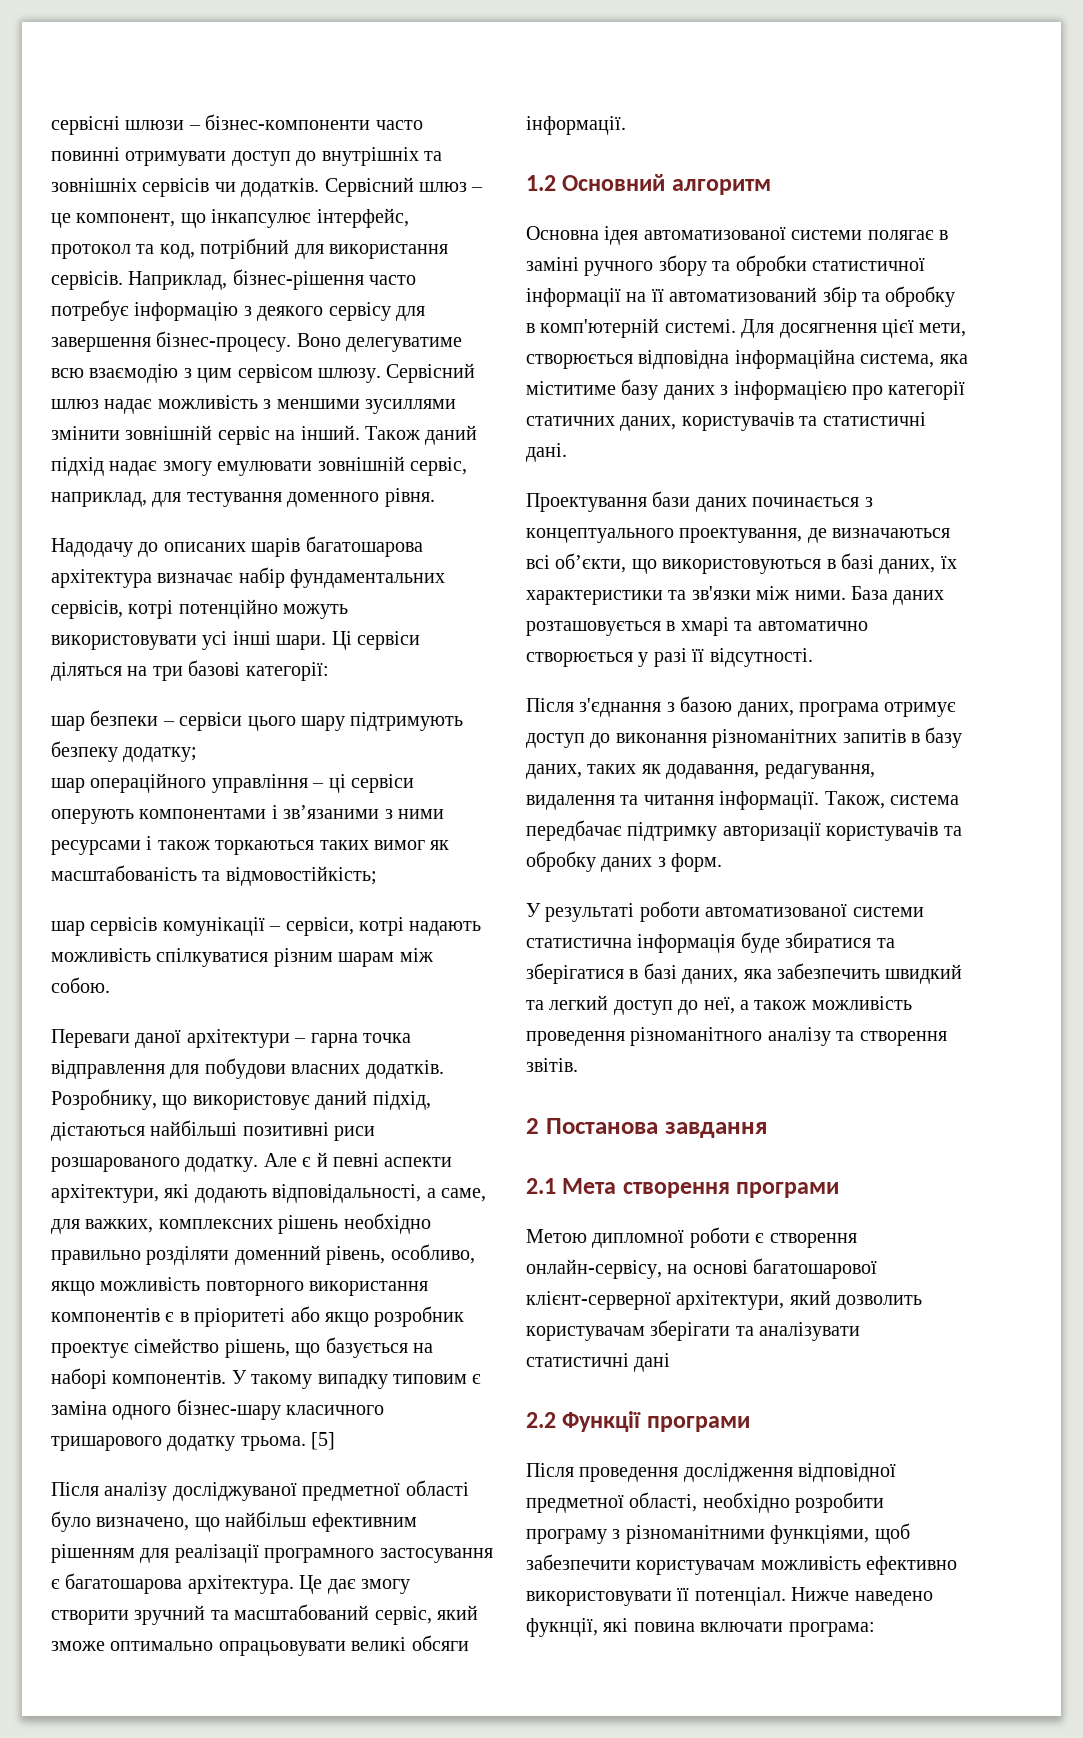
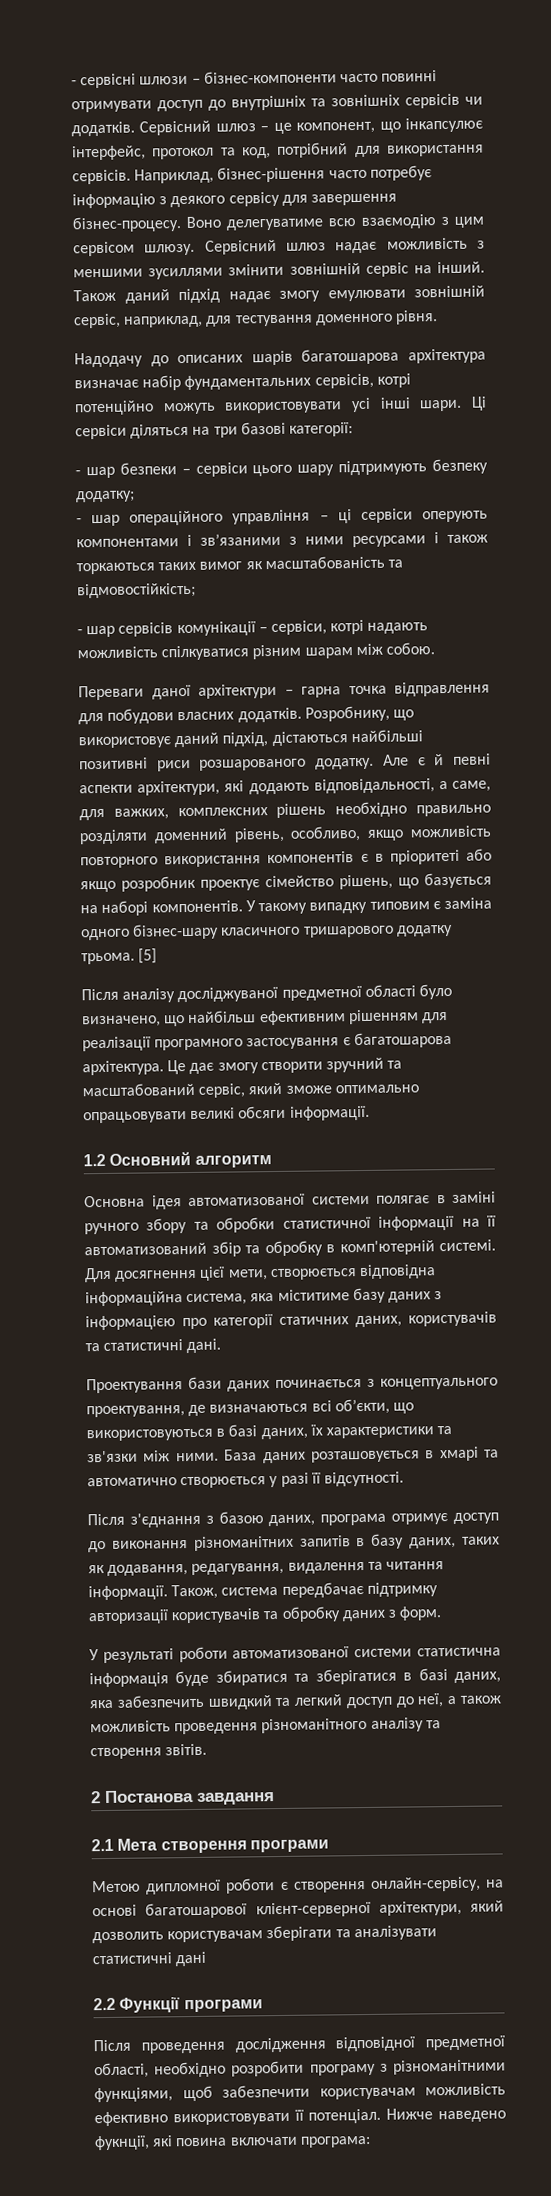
- сервісні шлюзи – бізнес-компоненти часто повинні отримувати доступ до внутрішніх та зовнішніх сервісів чи додатків.
+ - сервісні шлюзи – бізнес-компоненти часто повинні отримувати доступ до внутрішніх та зовнішніх сервісів чи додатків.
- шар безпеки – сервіси цього шару підтримують безпеку додатку;
+ - шар безпеки – сервіси цього шару підтримують безпеку додатку;
- шар операційного управління – ці сервіси оперують компонентами і зв’язаними з ними ресурсами і також торкаються таких вимог як масштабованість та відмовостійкість;
+ - шар операційного управління – ці сервіси оперують компонентами і зв’язаними з ними ресурсами і також торкаються таких вимог як масштабованість та відмовостійкість;
- шар сервісів комунікації – сервіси, котрі надають можливість спілкуватися різним шарам між собою.
+ - шар сервісів комунікації – сервіси, котрі надають можливість спілкуватися різним шарам між собою.

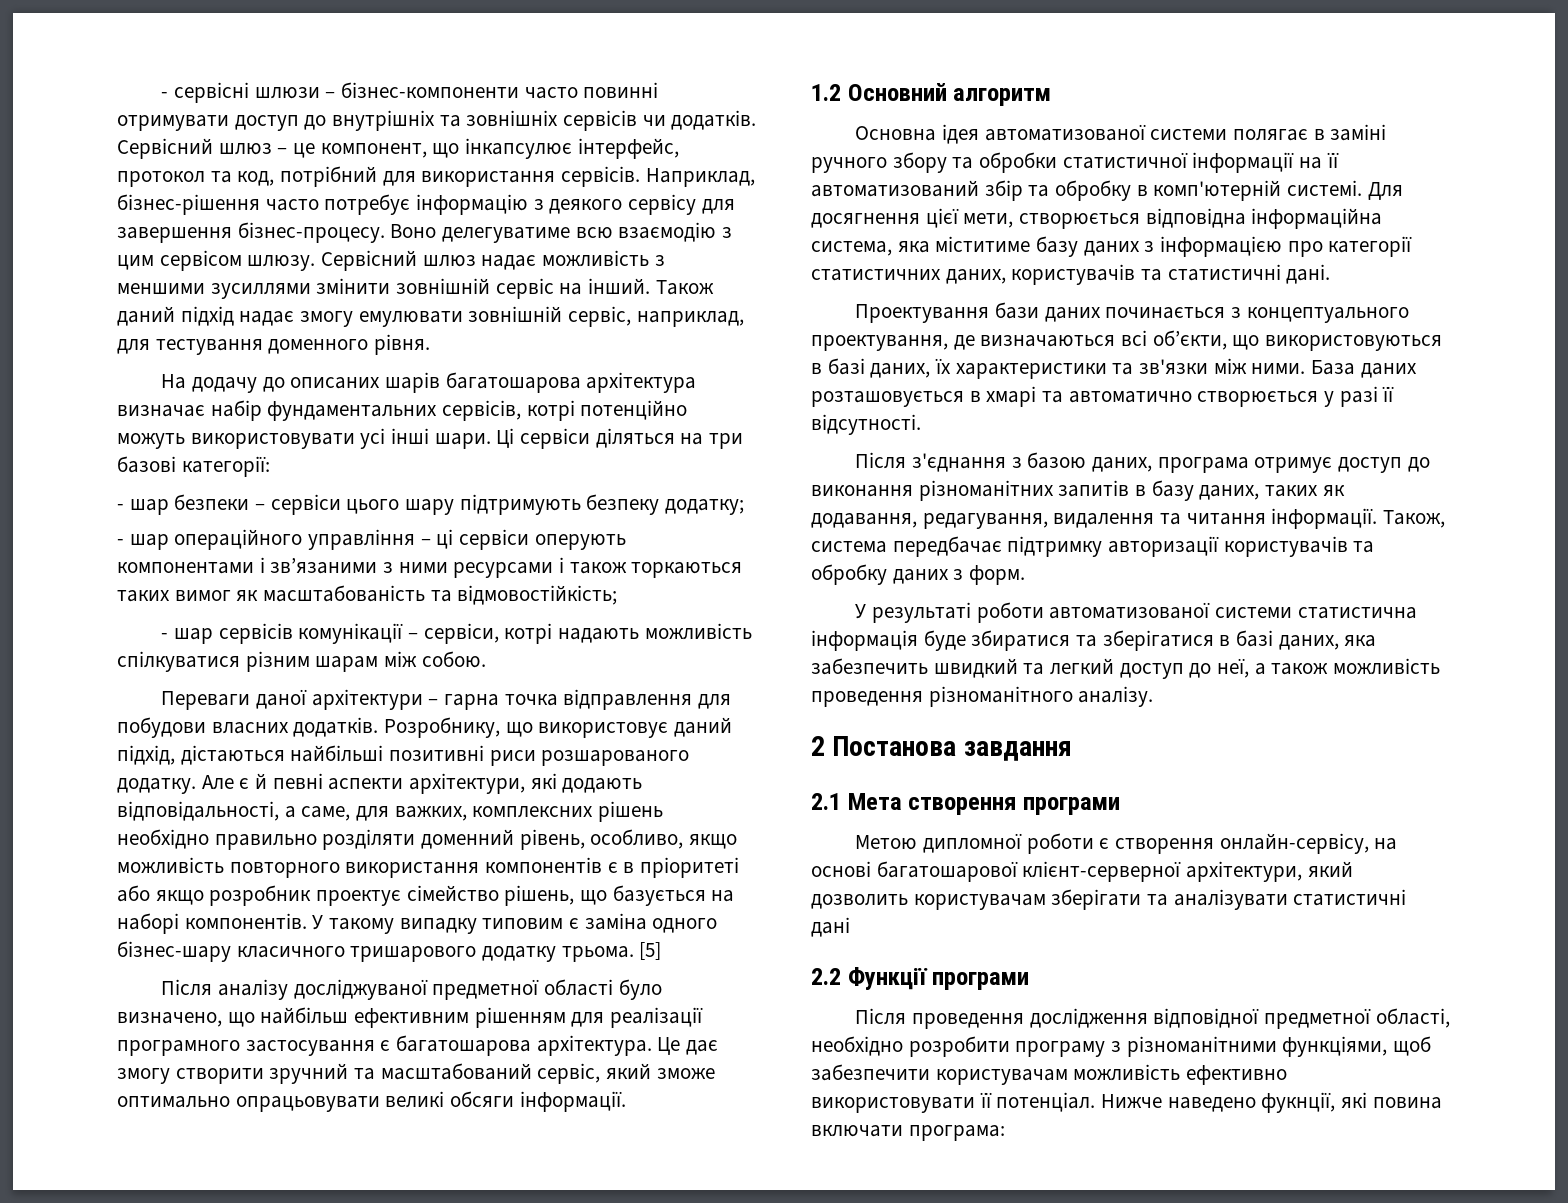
- Надодачу до описаних шарів багатошарова архітектура визначає набір фундаментальних сервісів, котрі потенційно можуть використовувати усі інші шари.
+ На додачу до описаних шарів багатошарова архітектура визначає набір фундаментальних сервісів, котрі потенційно можуть використовувати усі інші шари.
- Для досягнення цієї мети, створюється відповідна інформаційна система, яка міститиме базу даних з інформацією про категорії статичних даних, користувачів та статистичні дані.
+ Для досягнення цієї мети, створюється відповідна інформаційна система, яка міститиме базу даних з інформацією про категорії статистичних даних, користувачів та статистичні дані.
- У результаті роботи автоматизованої системи статистична інформація буде збиратися та зберігатися в базі даних, яка забезпечить швидкий та легкий доступ до неї, а також можливість проведення різноманітного аналізу та створення звітів.
+ У результаті роботи автоматизованої системи статистична інформація буде збиратися та зберігатися в базі даних, яка забезпечить швидкий та легкий доступ до неї, а також можливість проведення різноманітного аналізу.

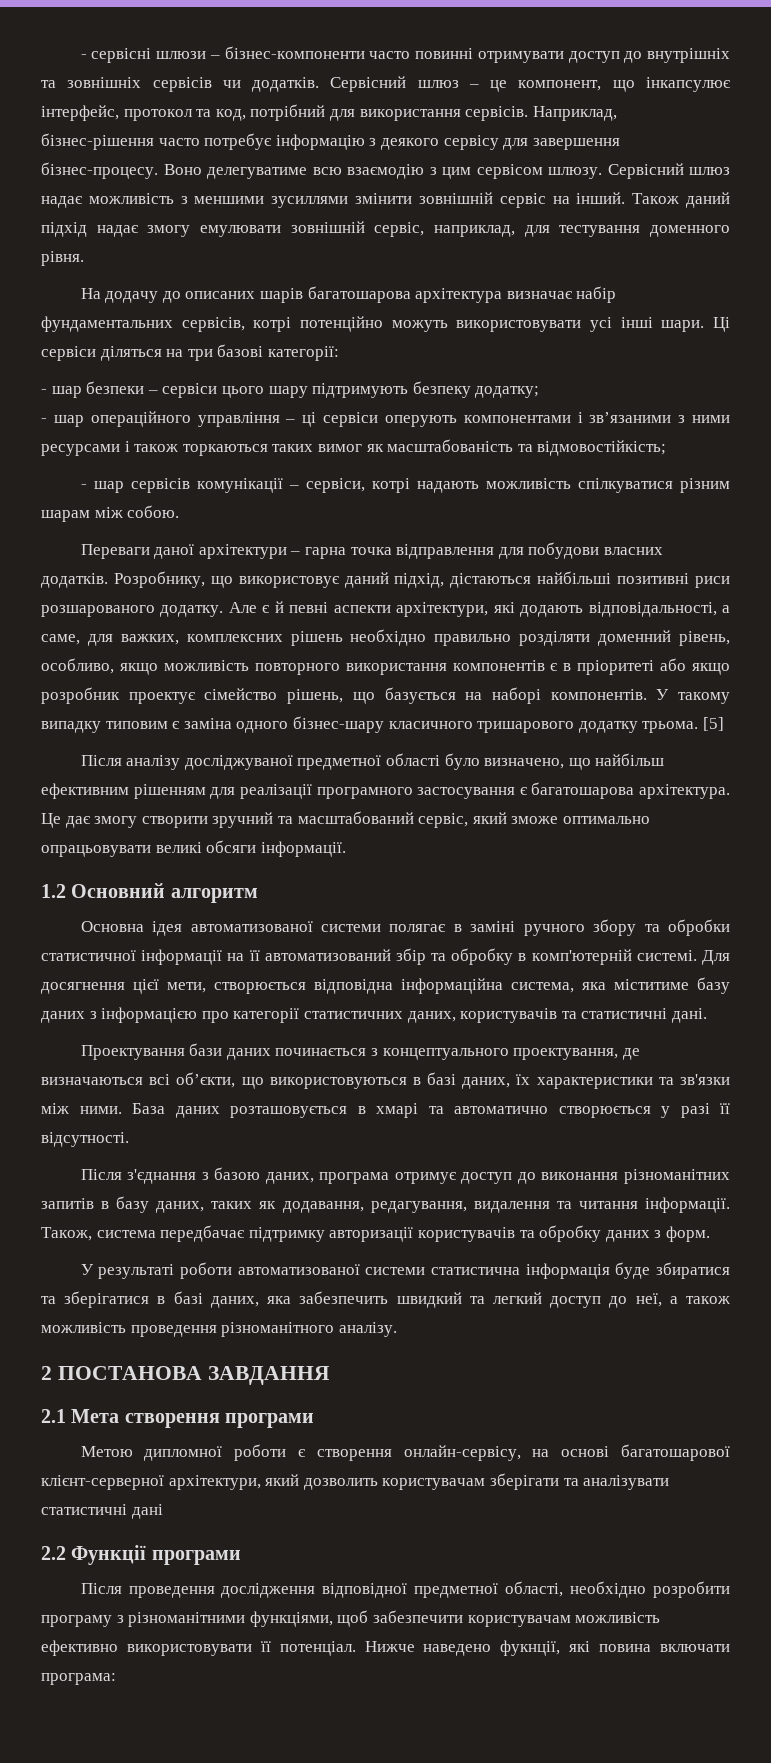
- 2 Постанова завдання
+ 2 ПОСТАНОВА ЗАВДАННЯ

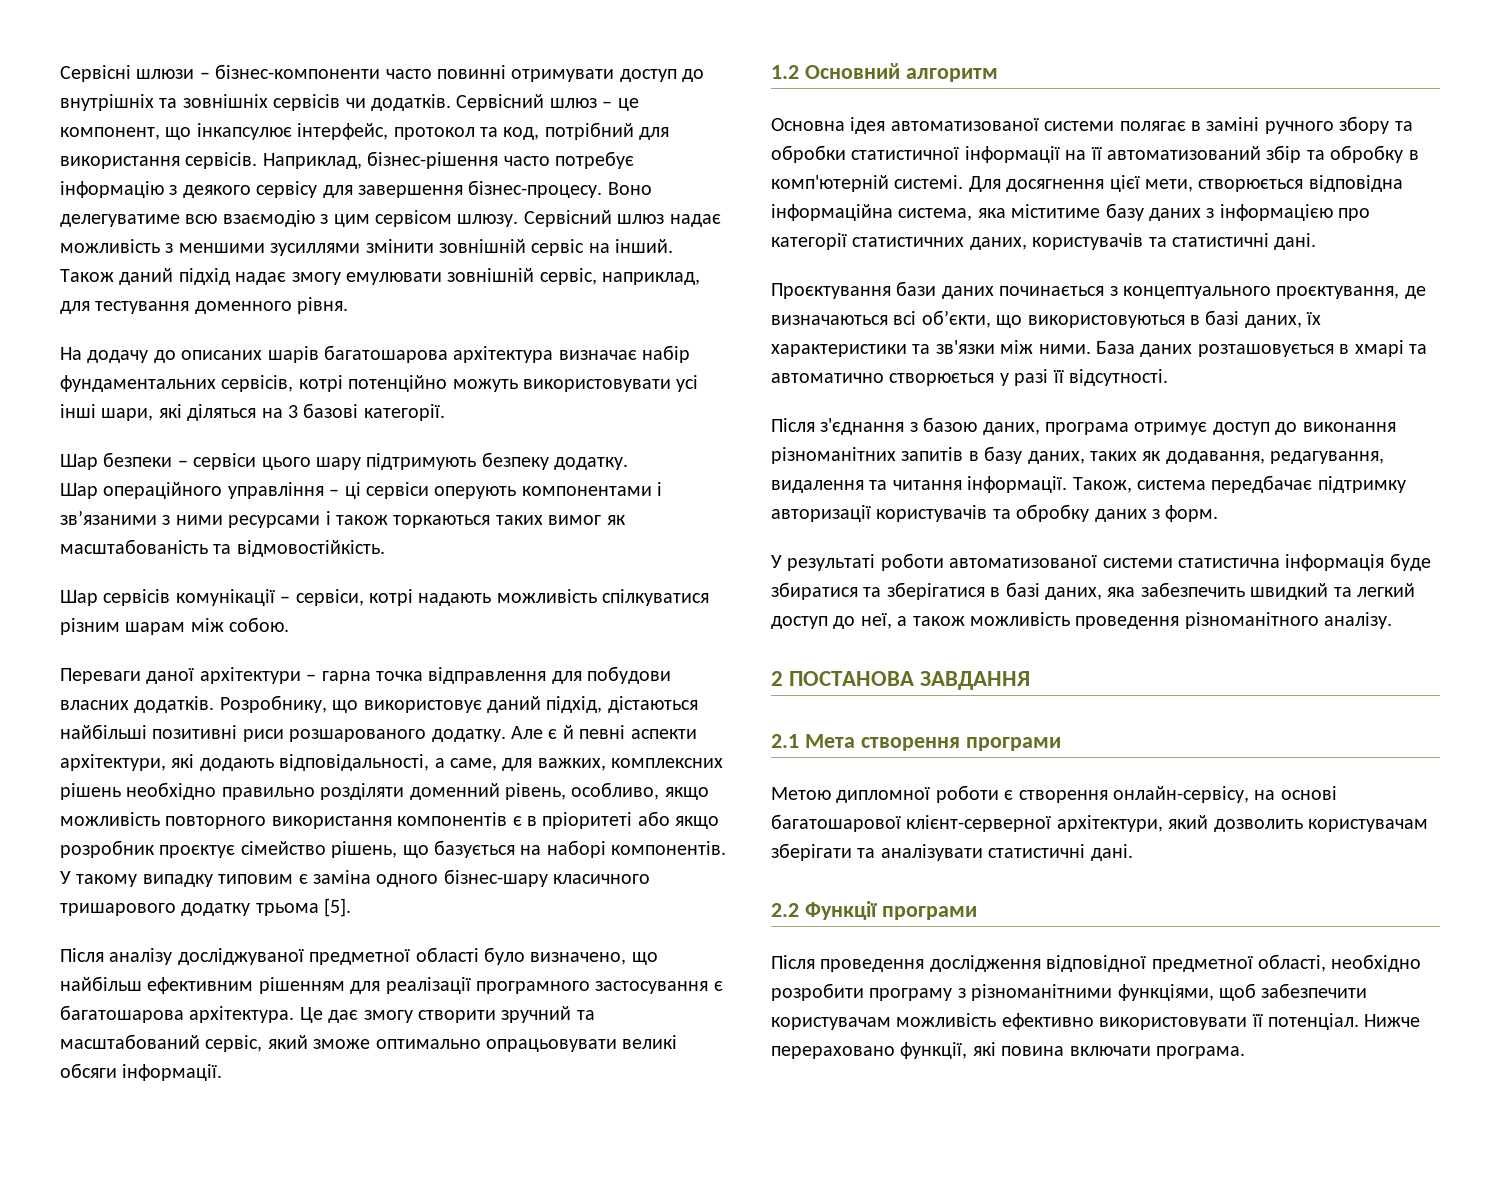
- - сервісні шлюзи – бізнес-компоненти часто повинні отримувати доступ до внутрішніх та зовнішніх сервісів чи додатків.
+ Сервісні шлюзи – бізнес-компоненти часто повинні отримувати доступ до внутрішніх та зовнішніх сервісів чи додатків.
- На додачу до описаних шарів багатошарова архітектура визначає набір фундаментальних сервісів, котрі потенційно можуть використовувати усі інші шари. Ці сервіси діляться на три базові категорії:
- - шар безпеки – сервіси цього шару підтримують безпеку додатку;
- - шар операційного управління – ці сервіси оперують компонентами і зв’язаними з ними ресурсами і також торкаються таких вимог як масштабованість та відмовостійкість;
- - шар сервісів комунікації – сервіси, котрі надають можливість спілкуватися різним шарам між собою.
+ На додачу до описаних шарів багатошарова архітектура визначає набір фундаментальних сервісів, котрі потенційно можуть використовувати усі інші шари, які діляться на 3 базові категорії.
+ Шар безпеки – сервіси цього шару підтримують безпеку додатку.
+ Шар операційного управління – ці сервіси оперують компонентами і зв’язаними з ними ресурсами і також торкаються таких вимог як масштабованість та відмовостійкість.
+ Шар сервісів комунікації – сервіси, котрі надають можливість спілкуватися різним шарам між собою.
- Але є й певні аспекти архітектури, які додають відповідальності, а саме, для важких, комплексних рішень необхідно правильно розділяти доменний рівень, особливо, якщо можливість повторного використання компонентів є в пріоритеті або якщо розробник проектує сімейство рішень, що базується на наборі компонентів.
+ Але є й певні аспекти архітектури, які додають відповідальності, а саме, для важких, комплексних рішень необхідно правильно розділяти доменний рівень, особливо, якщо можливість повторного використання компонентів є в пріоритеті або якщо розробник проєктує сімейство рішень, що базується на наборі компонентів.
- У такому випадку типовим є заміна одного бізнес-шару класичного тришарового додатку трьома. [5]
+ У такому випадку типовим є заміна одного бізнес-шару класичного тришарового додатку трьома [5].
- Проектування бази даних починається з концептуального проектування, де визначаються всі об’єкти, що використовуються в базі даних, їх характеристики та зв'язки між ними.
+ Проєктування бази даних починається з концептуального проєктування, де визначаються всі об’єкти, що використовуються в базі даних, їх характеристики та зв'язки між ними.
- Метою дипломної роботи є створення онлайн-сервісу, на основі багатошарової клієнт-серверної архітектури, який дозволить користувачам зберігати та аналізувати статистичні дані
+ Метою дипломної роботи є створення онлайн-сервісу, на основі багатошарової клієнт-серверної архітектури, який дозволить користувачам зберігати та аналізувати статистичні дані.
- Нижче наведено фукнції, які повина включати програма:
+ Нижче перераховано функції, які повина включати програма.

